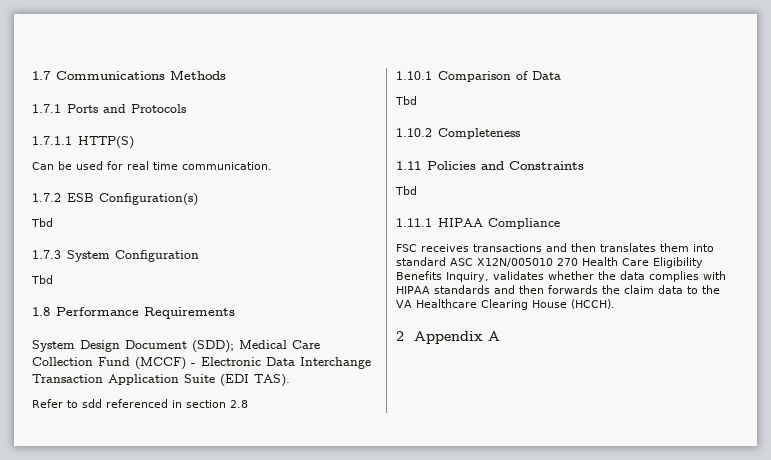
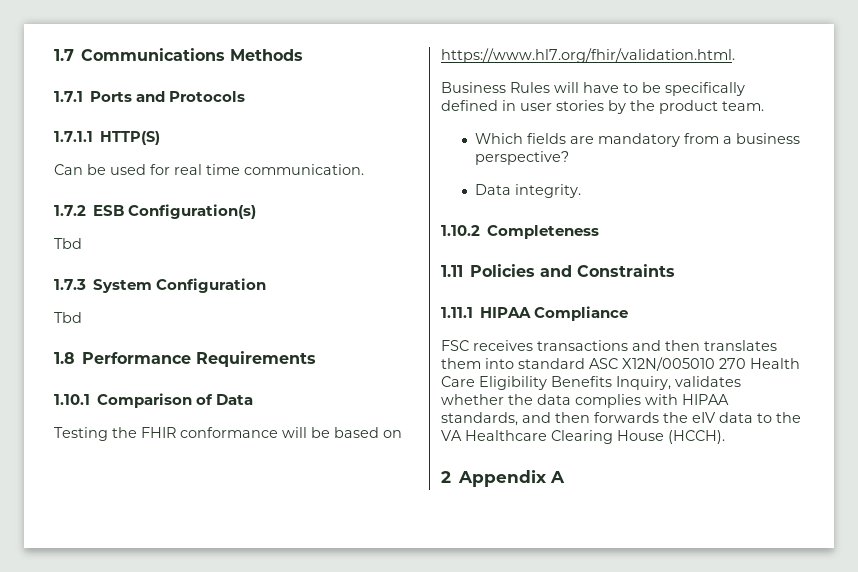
- System Design Document (SDD); Medical Care Collection Fund (MCCF) - Electronic Data Interchange Transaction Application Suite (EDI TAS).
- Refer to sdd referenced in section 2.8
  1.10.1 Comparison of Data
- Tbd
+ Testing the FHIR conformance will be based on https://www.hl7.org/fhir/validation.html.
+ Business Rules will have to be specifically defined in user stories by the product team.
+ Which fields are mandatory from a business perspective?
+ Data integrity.
  1.11 Policies and Constraints
- Tbd
- FSC receives transactions and then translates them into standard ASC X12N/005010 270 Health Care Eligibility Benefits Inquiry, validates whether the data complies with HIPAA standards and then forwards the claim data to the VA Healthcare Clearing House (HCCH).
+ FSC receives transactions and then translates them into standard ASC X12N/005010 270 Health Care Eligibility Benefits Inquiry, validates whether the data complies with HIPAA standards, and then forwards the eIV data to the VA Healthcare Clearing House (HCCH).

